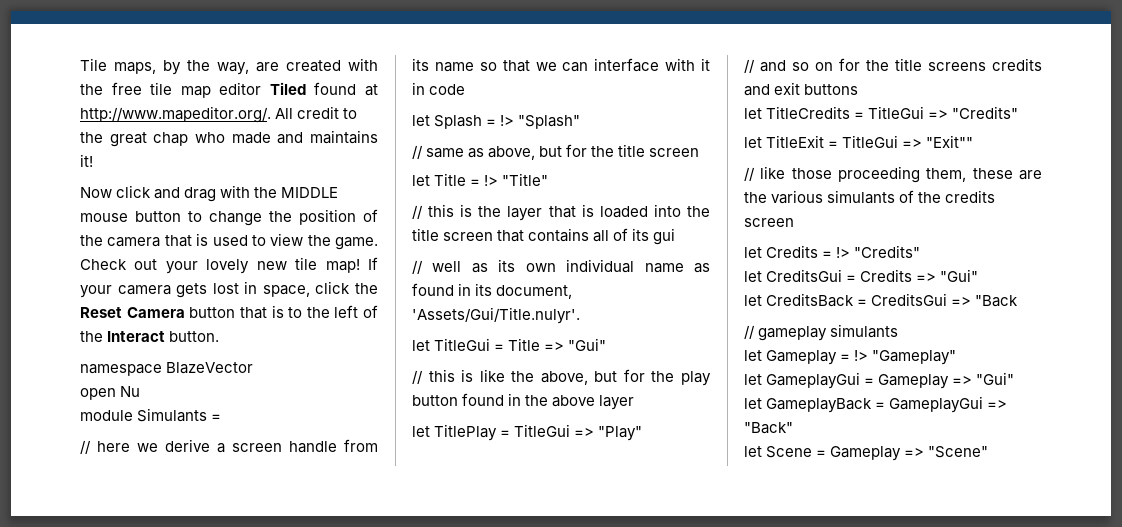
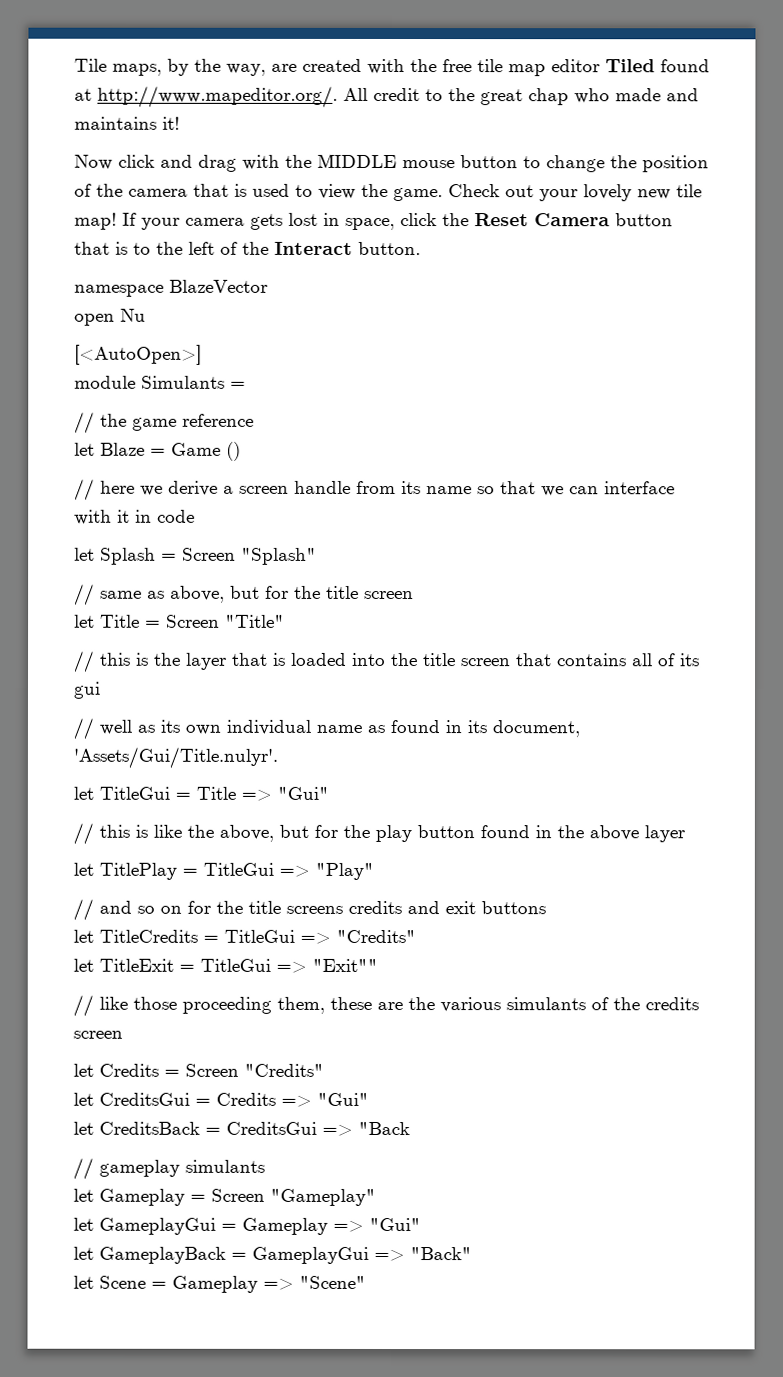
+ [<AutoOpen>]
+ // the game reference
+ let Blaze = Game ()
- let Splash = !> "Splash"
+ let Splash = Screen "Splash"
- let Title = !> "Title"
+ let Title = Screen "Title"
- let Credits = !> "Credits"
+ let Credits = Screen "Credits"
- let Gameplay = !> "Gameplay"
+ let Gameplay = Screen "Gameplay"

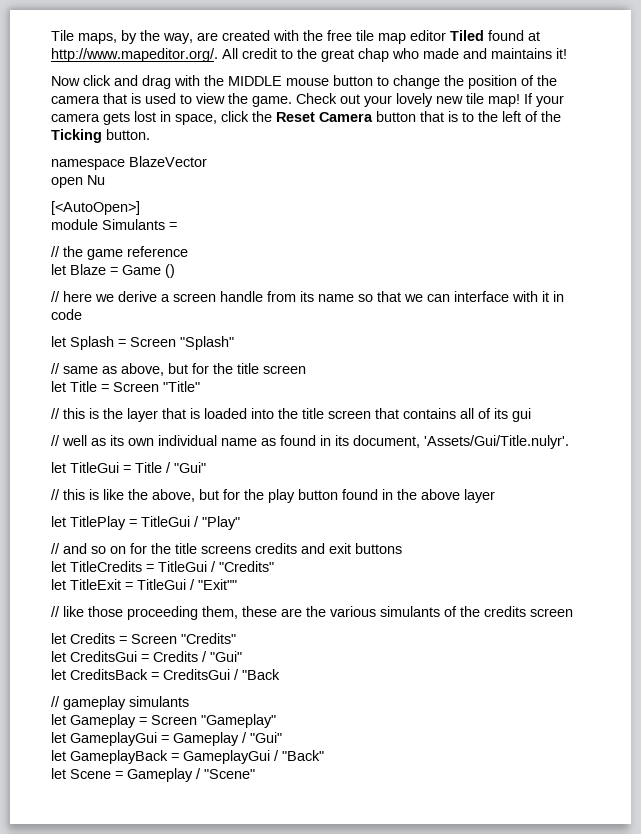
- If your camera gets lost in space, click the Reset Camera button that is to the left of the Interact button.
+ If your camera gets lost in space, click the Reset Camera button that is to the left of the Ticking button.
- let TitleGui = Title => "Gui"
+ let TitleGui = Title / "Gui"
- let TitlePlay = TitleGui => "Play"
+ let TitlePlay = TitleGui / "Play"
- let TitleCredits = TitleGui => "Credits"
+ let TitleCredits = TitleGui / "Credits"
- let TitleExit = TitleGui => "Exit""
+ let TitleExit = TitleGui / "Exit""
- let CreditsGui = Credits => "Gui"
+ let CreditsGui = Credits / "Gui"
- let CreditsBack = CreditsGui => "Back
+ let CreditsBack = CreditsGui / "Back
- let GameplayGui = Gameplay => "Gui"
+ let GameplayGui = Gameplay / "Gui"
- let GameplayBack = GameplayGui => "Back"
+ let GameplayBack = GameplayGui / "Back"
- let Scene = Gameplay => "Scene"
+ let Scene = Gameplay / "Scene"

